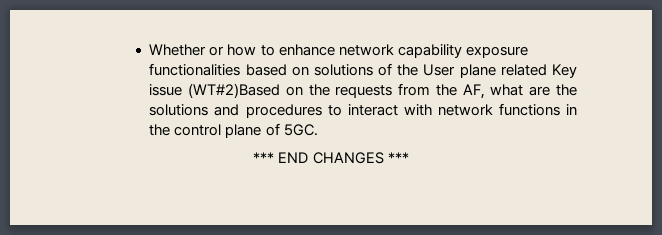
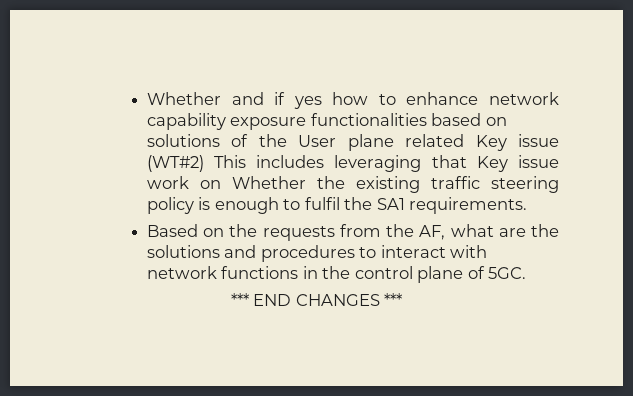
- Whether or how to enhance network capability exposure functionalities based on solutions of the User plane related Key issue (WT#2)Based on the requests from the AF, what are the solutions and procedures to interact with network functions in the control plane of 5GC.
+ Whether and if yes how to enhance network capability exposure functionalities based on solutions of the User plane related Key issue (WT#2) This includes leveraging that Key issue work on Whether the existing traffic steering policy is enough to fulfil the SA1 requirements.
+ Based on the requests from the AF, what are the solutions and procedures to interact with network functions in the control plane of 5GC.

